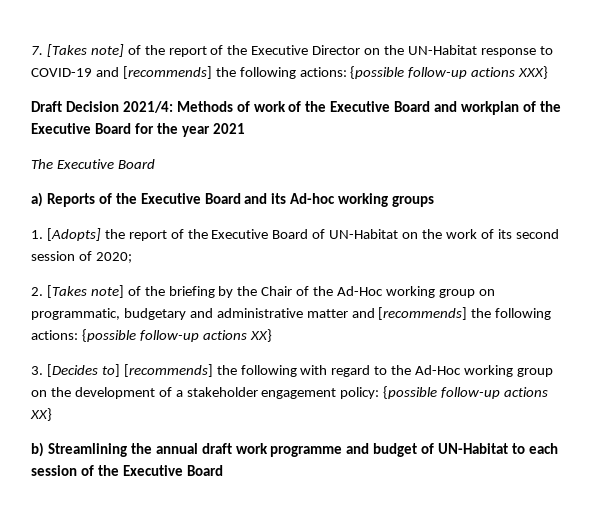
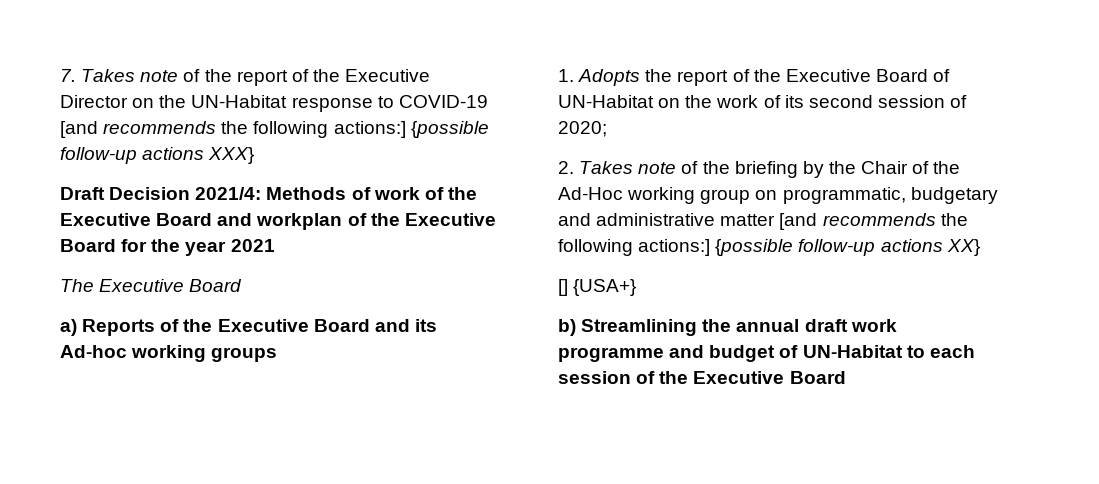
- 7. [Takes note] of the report of the Executive Director on the UN-Habitat response to COVID-19 and [recommends] the following actions: {possible follow-up actions XXX}
+ 7. Takes note of the report of the Executive Director on the UN-Habitat response to COVID-19 [and recommends the following actions:] {possible follow-up actions XXX}
- 1. [Adopts] the report of the Executive Board of UN-Habitat on the work of its second session of 2020;
+ 1. Adopts the report of the Executive Board of UN-Habitat on the work of its second session of 2020;
- 2. [Takes note] of the briefing by the Chair of the Ad-Hoc working group on programmatic, budgetary and administrative matter and [recommends] the following actions: {possible follow-up actions XX}
- 3. [Decides to] [recommends] the following with regard to the Ad-Hoc working group on the development of a stakeholder engagement policy: {possible follow-up actions XX}
+ 2. Takes note of the briefing by the Chair of the Ad-Hoc working group on programmatic, budgetary and administrative matter [and recommends the following actions:] {possible follow-up actions XX}
+ [] {USA+}

